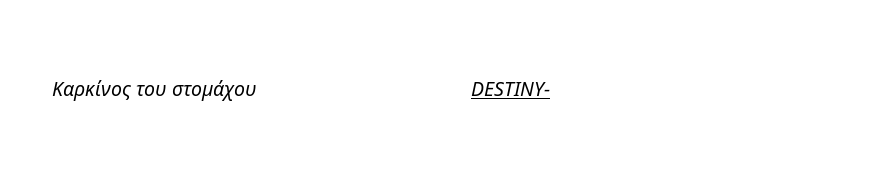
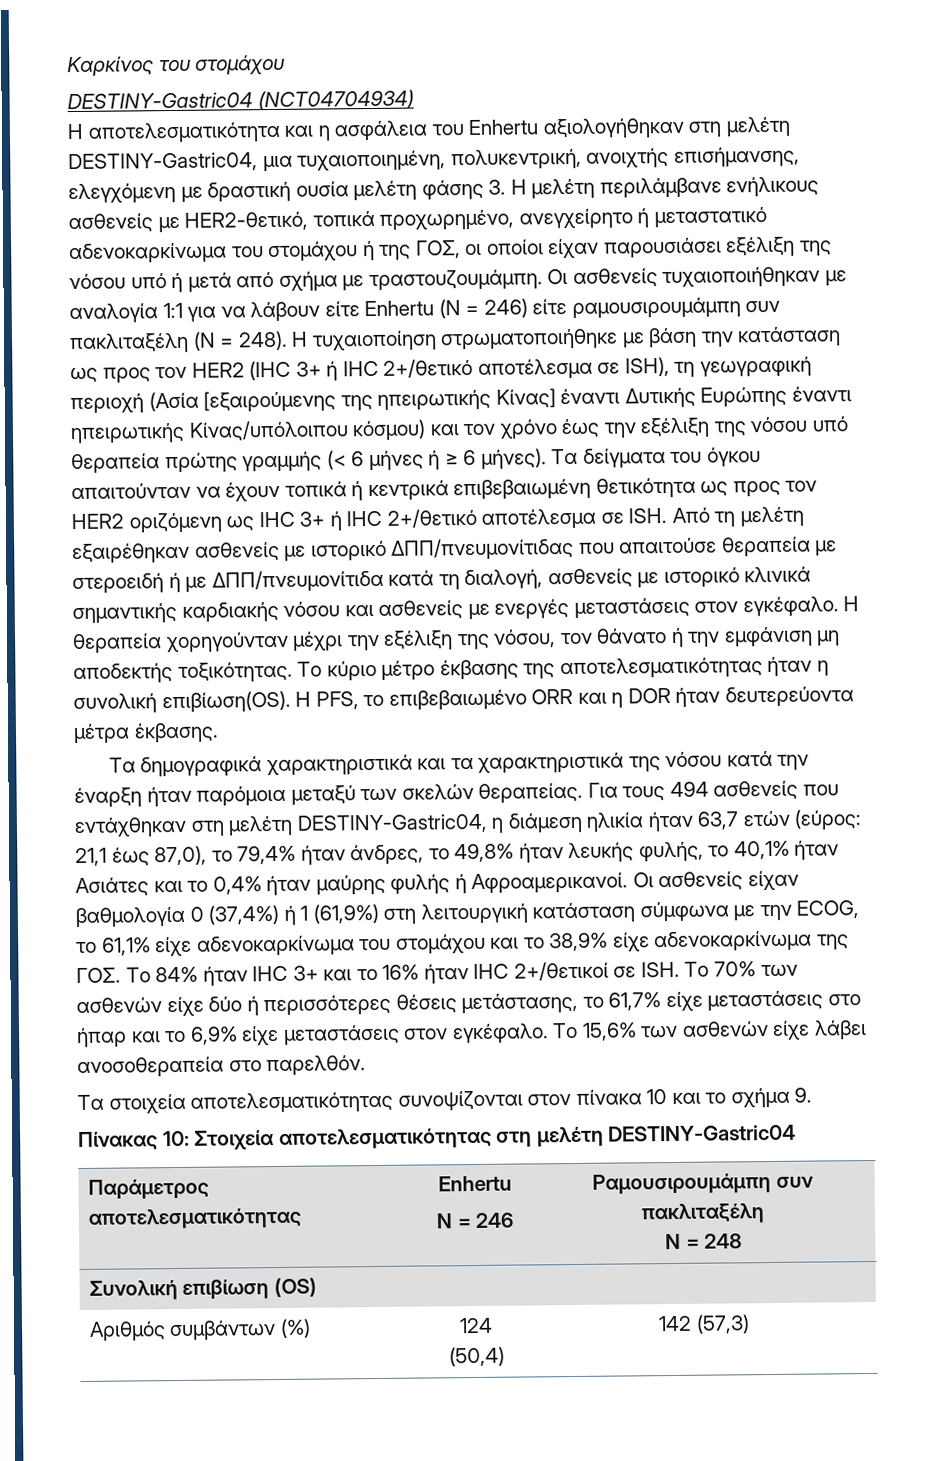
- DESTINY-
+ DESTINY-Gastric04 (NCT04704934)
+ Η αποτελεσματικότητα και η ασφάλεια του Enhertu αξιολογήθηκαν στη μελέτη DESTINY-Gastric04, μια τυχαιοποιημένη, πολυκεντρική, ανοιχτής επισήμανσης, ελεγχόμενη με δραστική ουσία μελέτη φάσης 3. Η μελέτη περιλάμβανε ενήλικους ασθενείς με HER2-θετικό, τοπικά προχωρημένο, ανεγχείρητο ή μεταστατικό αδενοκαρκίνωμα του στομάχου ή της ΓΟΣ, οι οποίοι είχαν παρουσιάσει εξέλιξη της νόσου υπό ή μετά από σχήμα με τραστουζουµάµπη. Οι ασθενείς τυχαιοποιήθηκαν με αναλογία 1:1 για να λάβουν είτε Enhertu (N = 246) είτε ραμουσιρουμάμπη συν πακλιταξέλη (N = 248). Η τυχαιοποίηση στρωματοποιήθηκε με βάση την κατάσταση ως προς τον HER2 (IHC 3+ ή IHC 2+/θετικό αποτέλεσμα σε ISH), τη γεωγραφική περιοχή (Ασία [εξαιρούμενης της ηπειρωτικής Κίνας] έναντι Δυτικής Ευρώπης έναντι ηπειρωτικής Κίνας/υπόλοιπου κόσμου) και τον χρόνο έως την εξέλιξη της νόσου υπό θεραπεία πρώτης γραμμής (< 6 μήνες ή ≥ 6 μήνες). Τα δείγματα του όγκου απαιτούνταν να έχουν τοπικά ή κεντρικά επιβεβαιωμένη θετικότητα ως προς τον HER2 οριζόμενη ως IHC 3+ ή IHC 2+/θετικό αποτέλεσμα σε ISH. Από τη μελέτη εξαιρέθηκαν ασθενείς με ιστορικό ΔΠΠ/πνευμονίτιδας που απαιτούσε θεραπεία με στεροειδή ή με ΔΠΠ/πνευμονίτιδα κατά τη διαλογή, ασθενείς με ιστορικό κλινικά σημαντικής καρδιακής νόσου και ασθενείς με ενεργές μεταστάσεις στον εγκέφαλο. Η θεραπεία χορηγούνταν μέχρι την εξέλιξη της νόσου, τον θάνατο ή την εμφάνιση μη αποδεκτής τοξικότητας. Το κύριο μέτρο έκβασης της αποτελεσματικότητας ήταν η συνολική επιβίωση(OS). Η PFS, το επιβεβαιωμένο ORR και η DOR ήταν δευτερεύοντα μέτρα έκβασης.
+ Τα δημογραφικά χαρακτηριστικά και τα χαρακτηριστικά της νόσου κατά την έναρξη ήταν παρόμοια μεταξύ των σκελών θεραπείας. Για τους 494 ασθενείς που εντάχθηκαν στη μελέτη DESTINY-Gastric04, η διάμεση ηλικία ήταν 63,7 ετών (εύρος: 21,1 έως 87,0), το 79,4% ήταν άνδρες, το 49,8% ήταν λευκής φυλής, το 40,1% ήταν Ασιάτες και το 0,4% ήταν μαύρης φυλής ή Αφροαμερικανοί. Οι ασθενείς είχαν βαθμολογία 0 (37,4%) ή 1 (61,9%) στη λειτουργική κατάσταση σύμφωνα με την ECOG, το 61,1% είχε αδενοκαρκίνωμα του στομάχου και το 38,9% είχε αδενοκαρκίνωμα της ΓΟΣ. Το 84% ήταν IHC 3+ και το 16% ήταν IHC 2+/θετικοί σε ISH. Το 70% των ασθενών είχε δύο ή περισσότερες θέσεις μετάστασης, το 61,7% είχε μεταστάσεις στο ήπαρ και το 6,9% είχε μεταστάσεις στον εγκέφαλο. Το 15,6% των ασθενών είχε λάβει ανοσοθεραπεία στο παρελθόν.
+ Τα στοιχεία αποτελεσματικότητας συνοψίζονται στον πίνακα 10 και το σχήμα 9.
+ Πίνακας 10: Στοιχεία αποτελεσματικότητας στη μελέτη DESTINY-Gastric04
+ Παράμετρος αποτελεσματικότητας | Enhertu
+ N = 246 | Ραμουσιρουμάμπη συν πακλιταξέλη
+ N = 248
+ Συνολική επιβίωση (OS)
+ Αριθμός συμβάντων (%) | 124 (50,4) | 142 (57,3)

